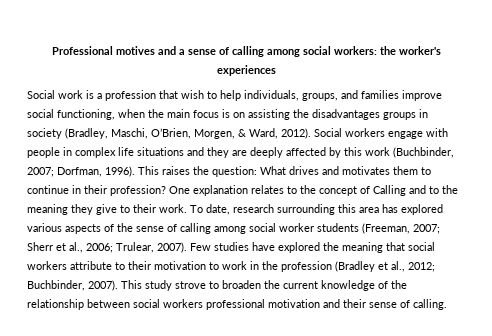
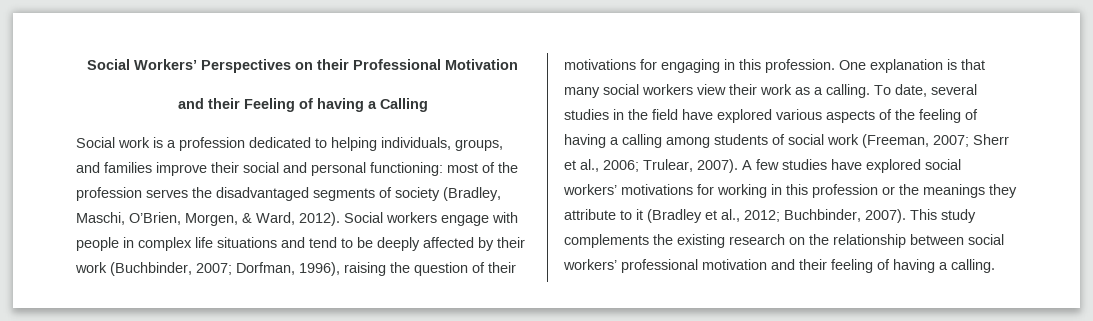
- Professional motives and a sense of calling among social workers: the worker's experiences
+ Social Workers’ Perspectives on their Professional Motivation
+ and their Feeling of having a Calling
- Social work is a profession that wish to help individuals, groups, and families improve social functioning, when the main focus is on assisting the disadvantages groups in society (Bradley, Maschi, O’Brien, Morgen, & Ward, 2012).
+ Social work is a profession dedicated to helping individuals, groups, and families improve their social and personal functioning: most of the profession serves the disadvantaged segments of society (Bradley, Maschi, O’Brien, Morgen, & Ward, 2012).
- Social workers engage with people in complex life situations and they are deeply affected by this work (Buchbinder, 2007; Dorfman, 1996). This raises the question: What drives and motivates them to continue in their profession? One explanation relates to the concept of Calling and to the meaning they give to their work. To date, research surrounding this area has explored various aspects of the sense of calling among social worker students (Freeman, 2007; Sherr et al., 2006; Trulear, 2007).
+ Social workers engage with people in complex life situations and tend to be deeply affected by their work (Buchbinder, 2007; Dorfman, 1996), raising the question of their motivations for engaging in this profession. One explanation is that many social workers view their work as a calling. To date, several studies in the field have explored various aspects of the feeling of having a calling among students of social work (Freeman, 2007; Sherr et al., 2006; Trulear, 2007).
- Few studies have explored the meaning that social workers attribute to their motivation to work in the profession (Bradley et al., 2012; Buchbinder, 2007).
+ A few studies have explored social workers’ motivations for working in this profession or the meanings they attribute to it (Bradley et al., 2012; Buchbinder, 2007).
- This study strove to broaden the current knowledge of the relationship between social workers professional motivation and their sense of calling.
+ This study complements the existing research on the relationship between social workers’ professional motivation and their feeling of having a calling.

